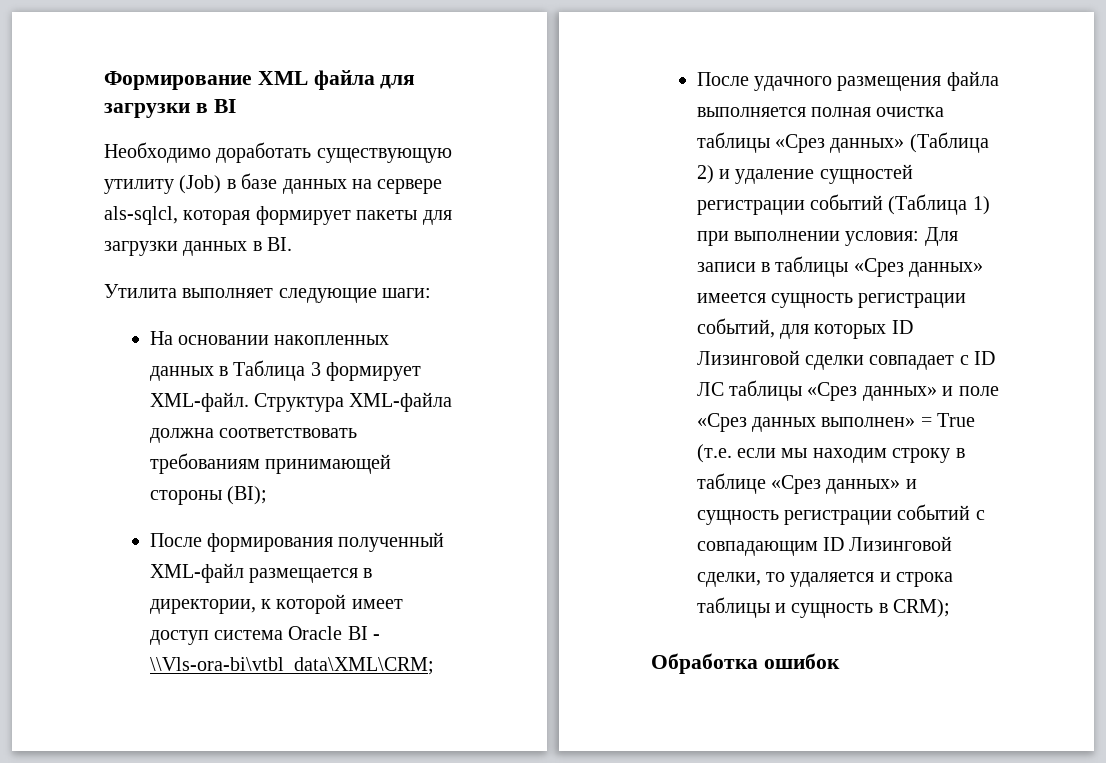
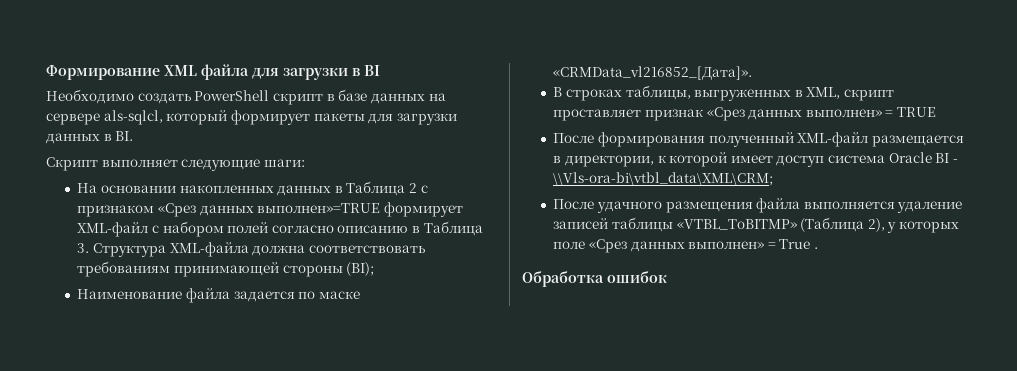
- Необходимо доработать существующую утилиту (Job) в базе данных на сервере als-sqlcl, которая формирует пакеты для загрузки данных в BI.
+ Необходимо создать PowerShell скрипт в базе данных на сервере als-sqlcl, который формирует пакеты для загрузки данных в BI.
- Утилита выполняет следующие шаги:
+ Скрипт выполняет следующие шаги:
- На основании накопленных данных в Таблица 3 формирует XML-файл. Структура XML-файла должна соответствовать требованиям принимающей стороны (BI);
+ На основании накопленных данных в Таблица 2 с признаком «Срез данных выполнен»=TRUE формирует XML-файл с набором полей согласно описанию в Таблица 3. Структура XML-файла должна соответствовать требованиям принимающей стороны (BI);
+ Наименование файла задается по маске «CRMData_vl216852_[Дата]».
+ В строках таблицы, выгруженных в XML, скрипт проставляет признак «Срез данных выполнен» = TRUE
- После удачного размещения файла выполняется полная очистка таблицы «Срез данных» (Таблица 2) и удаление сущностей регистрации событий (Таблица 1) при выполнении условия: Для записи в таблицы «Срез данных» имеется сущность регистрации событий, для которых ID Лизинговой сделки совпадает с ID ЛС таблицы «Срез данных» и поле «Срез данных выполнен» = True (т.е. если мы находим строку в таблице «Срез данных» и сущность регистрации событий с совпадающим ID Лизинговой сделки, то удаляется и строка таблицы и сущность в CRM);
+ После удачного размещения файла выполняется удаление записей таблицы «VTBL_ToBITMP» (Таблица 2), у которых поле «Срез данных выполнен» = True .

